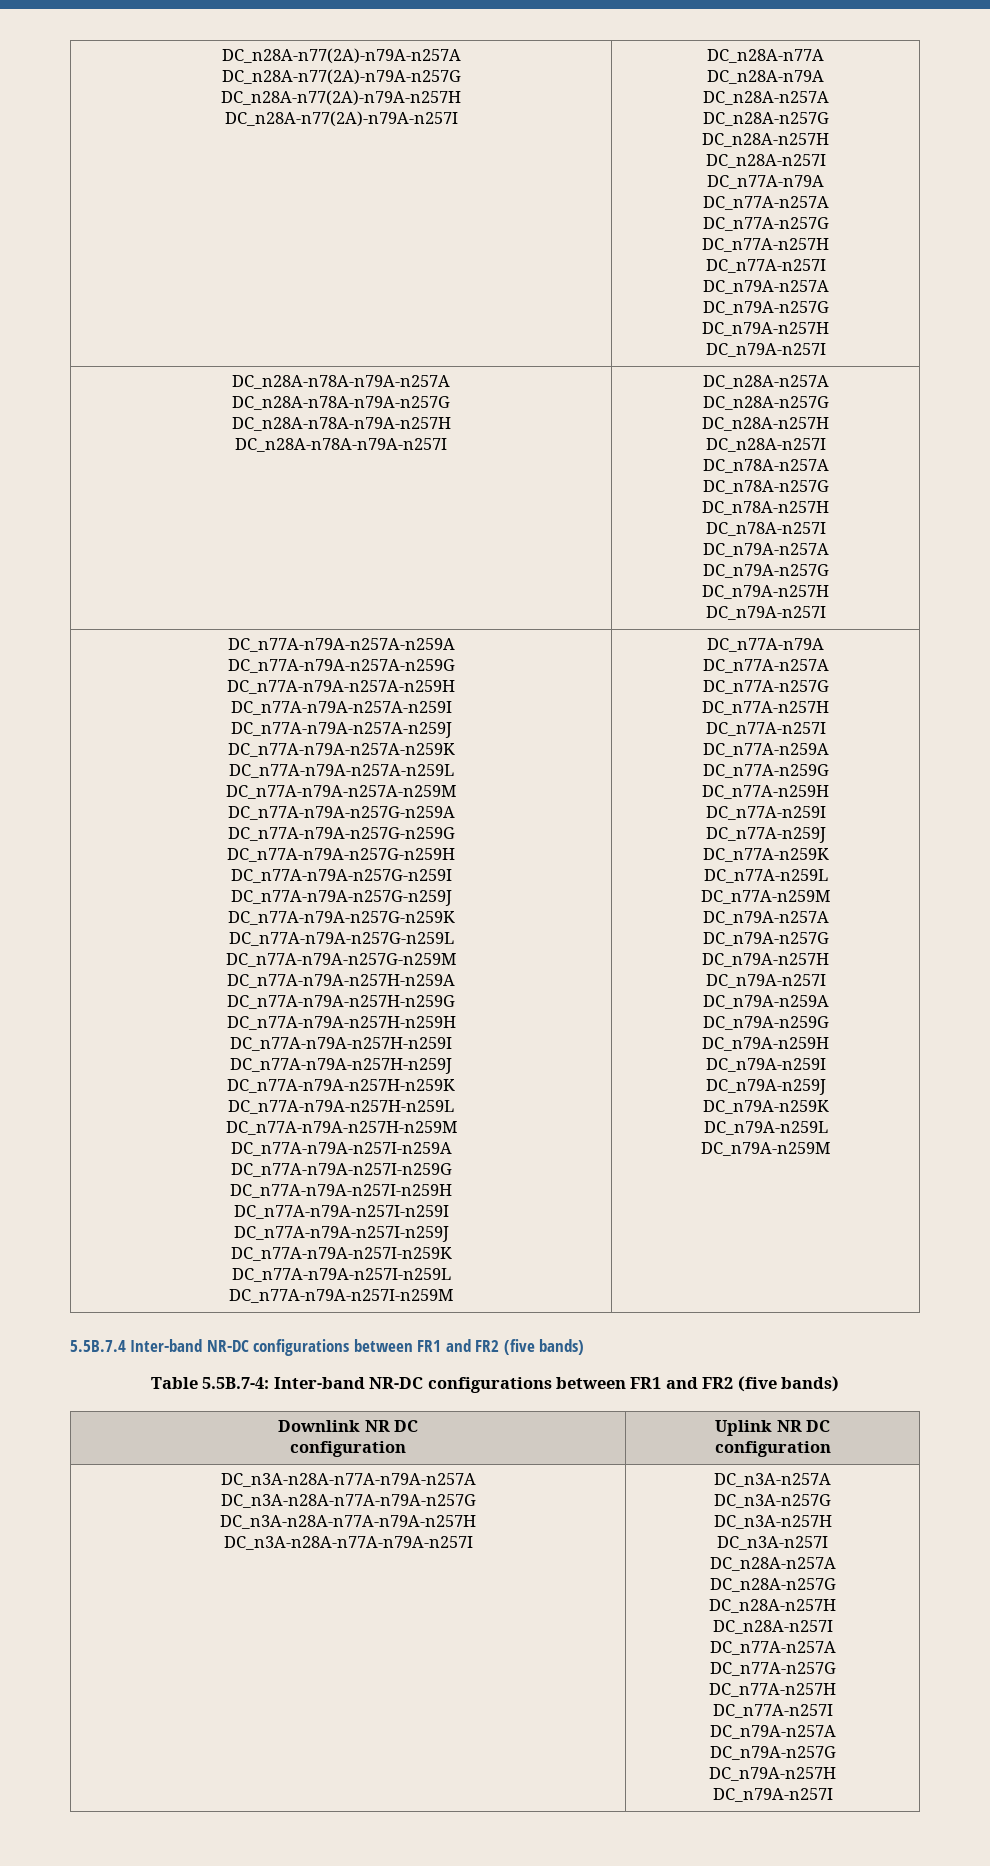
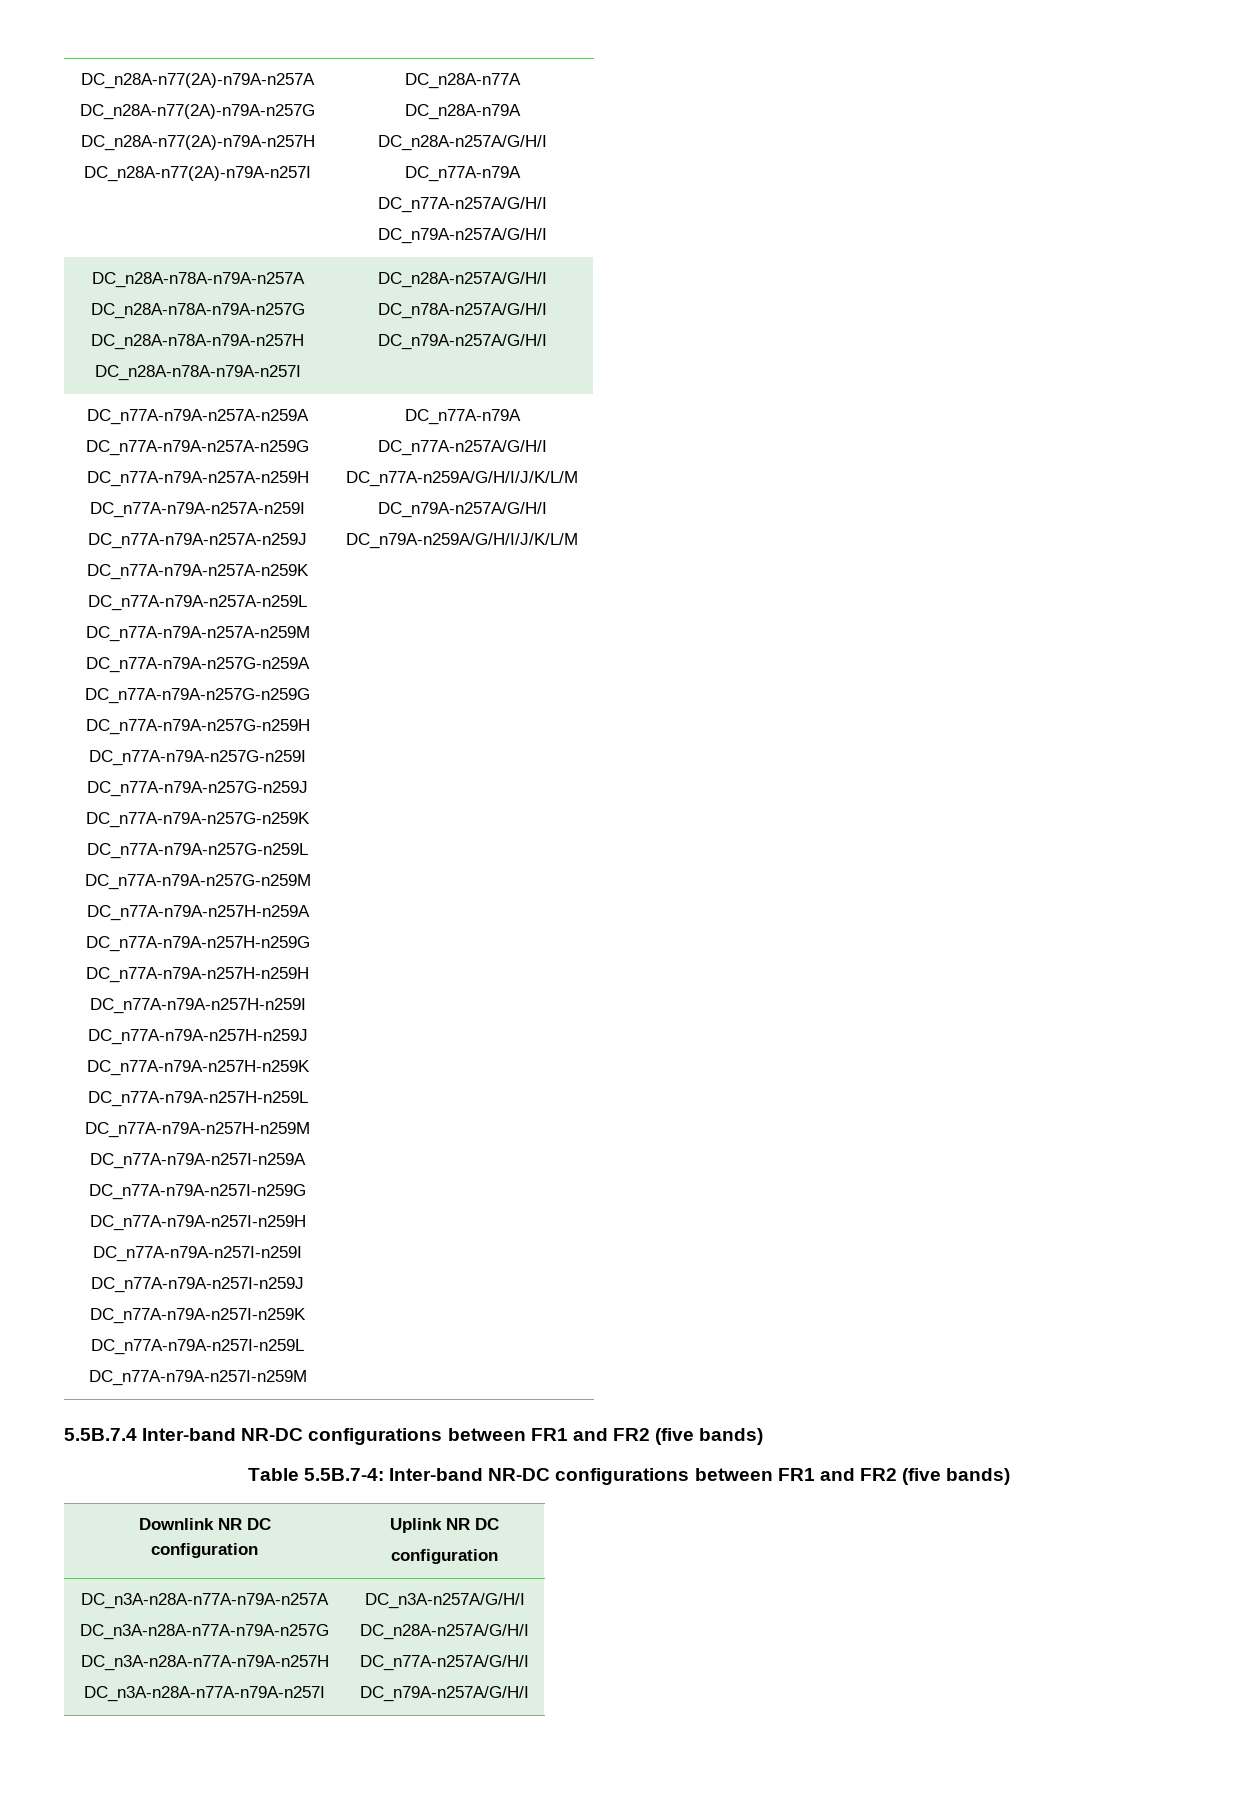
  DC_n28A-n77(2A)-n79A-n257A
  DC_n28A-n77(2A)-n79A-n257G
  DC_n28A-n77(2A)-n79A-n257H
  DC_n28A-n77(2A)-n79A-n257I | DC_n28A-n77A
  DC_n28A-n79A
- DC_n28A-n257A
- DC_n28A-n257G
- DC_n28A-n257H
- DC_n28A-n257I
+ DC_n28A-n257A/G/H/I
  DC_n77A-n79A
- DC_n77A-n257A
- DC_n77A-n257G
- DC_n77A-n257H
- DC_n77A-n257I
- DC_n79A-n257A
- DC_n79A-n257G
- DC_n79A-n257H
- DC_n79A-n257I
+ DC_n77A-n257A/G/H/I
+ DC_n79A-n257A/G/H/I
  DC_n28A-n78A-n79A-n257A
  DC_n28A-n78A-n79A-n257G
  DC_n28A-n78A-n79A-n257H
- DC_n28A-n78A-n79A-n257I | DC_n28A-n257A
- DC_n28A-n257G
- DC_n28A-n257H
- DC_n28A-n257I
- DC_n78A-n257A
- DC_n78A-n257G
- DC_n78A-n257H
- DC_n78A-n257I
- DC_n79A-n257A
- DC_n79A-n257G
- DC_n79A-n257H
- DC_n79A-n257I
+ DC_n28A-n78A-n79A-n257I | DC_n28A-n257A/G/H/I
+ DC_n78A-n257A/G/H/I
+ DC_n79A-n257A/G/H/I
  DC_n77A-n79A-n257I-n259M | DC_n77A-n79A
- DC_n77A-n257A
- DC_n77A-n257G
- DC_n77A-n257H
- DC_n77A-n257I
- DC_n77A-n259A
- DC_n77A-n259G
- DC_n77A-n259H
- DC_n77A-n259I
- DC_n77A-n259J
- DC_n77A-n259K
- DC_n77A-n259L
- DC_n77A-n259M
- DC_n79A-n257A
- DC_n79A-n257G
- DC_n79A-n257H
- DC_n79A-n257I
- DC_n79A-n259A
- DC_n79A-n259G
- DC_n79A-n259H
- DC_n79A-n259I
- DC_n79A-n259J
- DC_n79A-n259K
- DC_n79A-n259L
- DC_n79A-n259M
+ DC_n77A-n257A/G/H/I
+ DC_n77A-n259A/G/H/I/J/K/L/M
+ DC_n79A-n257A/G/H/I
+ DC_n79A-n259A/G/H/I/J/K/L/M
  DC_n3A-n28A-n77A-n79A-n257A
  DC_n3A-n28A-n77A-n79A-n257G
  DC_n3A-n28A-n77A-n79A-n257H
- DC_n3A-n28A-n77A-n79A-n257I | DC_n3A-n257A
- DC_n3A-n257G
- DC_n3A-n257H
- DC_n3A-n257I
- DC_n28A-n257A
- DC_n28A-n257G
- DC_n28A-n257H
- DC_n28A-n257I
- DC_n77A-n257A
- DC_n77A-n257G
- DC_n77A-n257H
- DC_n77A-n257I
- DC_n79A-n257A
- DC_n79A-n257G
- DC_n79A-n257H
- DC_n79A-n257I
+ DC_n3A-n28A-n77A-n79A-n257I | DC_n3A-n257A/G/H/I
+ DC_n28A-n257A/G/H/I
+ DC_n77A-n257A/G/H/I
+ DC_n79A-n257A/G/H/I

